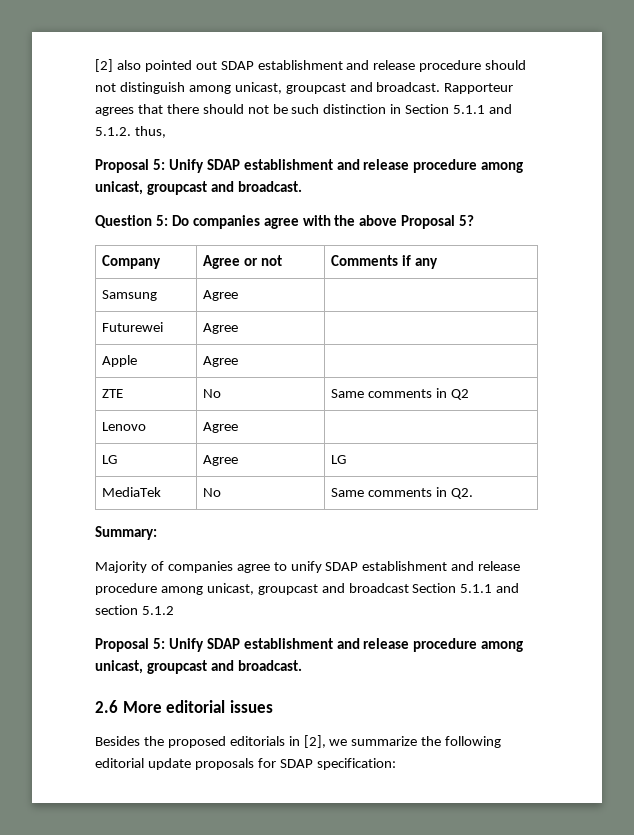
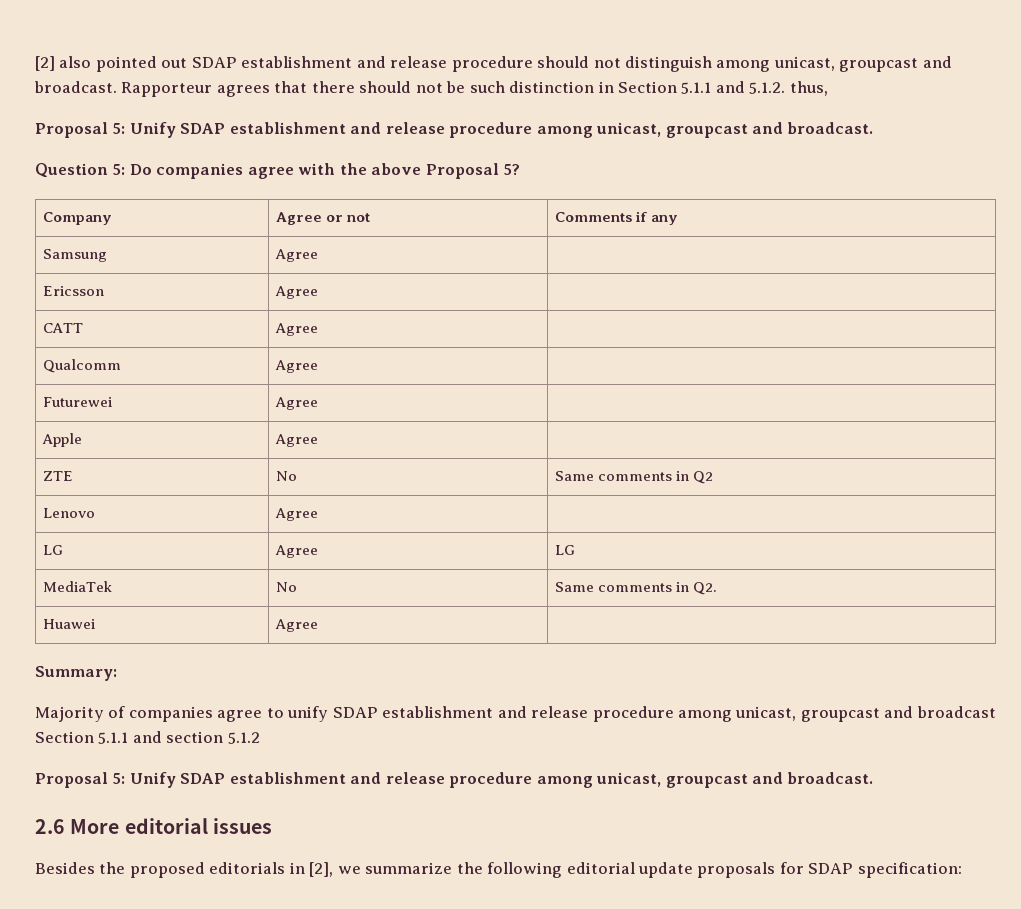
+ Ericsson | Agree |
+ CATT | Agree |
+ Qualcomm | Agree |
+ Huawei | Agree |

